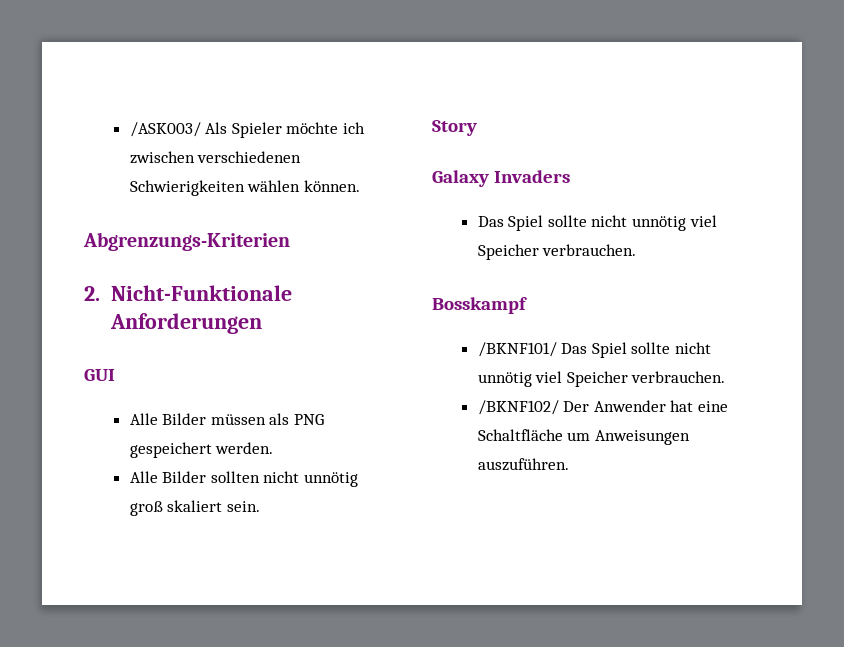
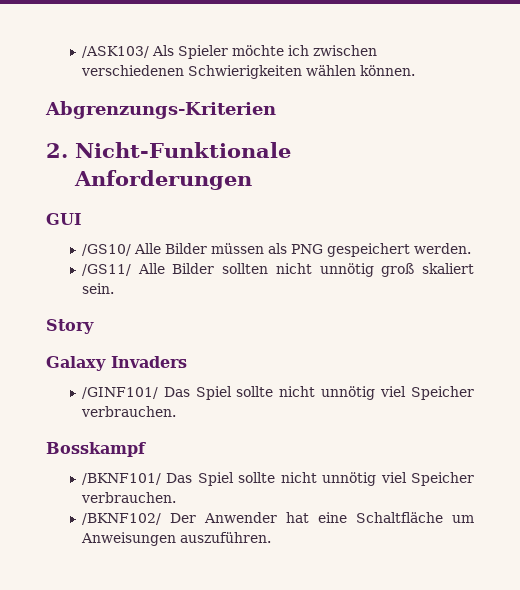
- /ASK003/ Als Spieler möchte ich zwischen verschiedenen Schwierigkeiten wählen können.
+ /ASK103/ Als Spieler möchte ich zwischen verschiedenen Schwierigkeiten wählen können.
- Alle Bilder müssen als PNG gespeichert werden.
+ /GS10/ Alle Bilder müssen als PNG gespeichert werden.
- Alle Bilder sollten nicht unnötig groß skaliert sein.
+ /GS11/ Alle Bilder sollten nicht unnötig groß skaliert sein.
  Galaxy Invaders
- Das Spiel sollte nicht unnötig viel Speicher verbrauchen.
+ /GINF101/ Das Spiel sollte nicht unnötig viel Speicher verbrauchen.

